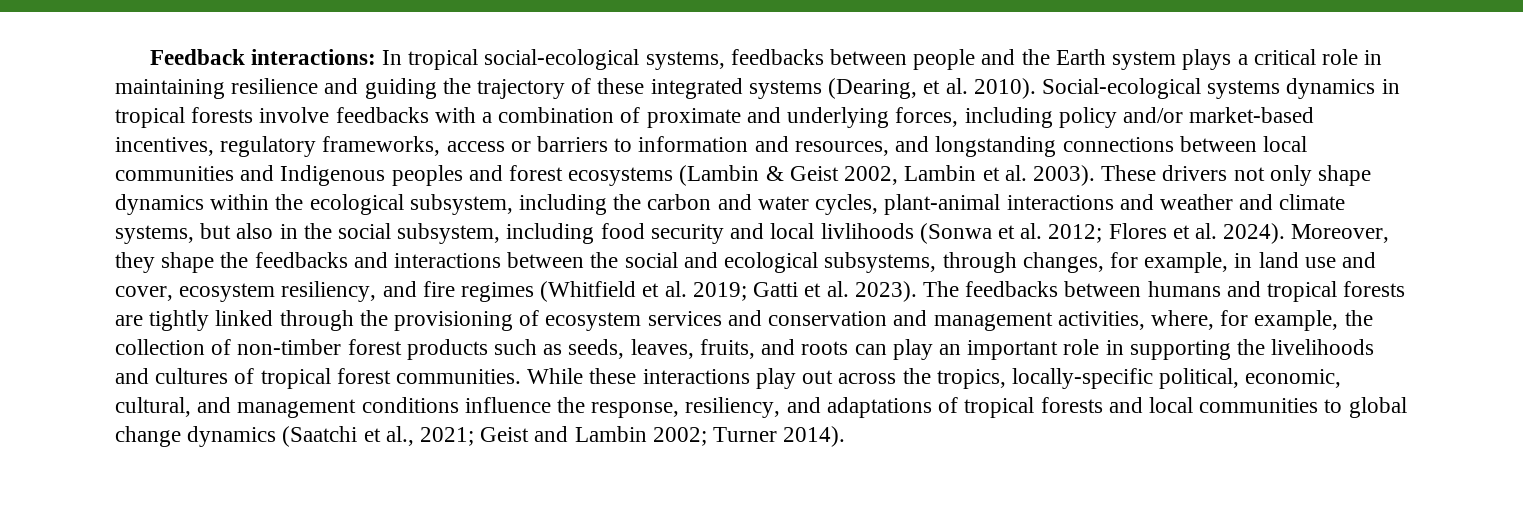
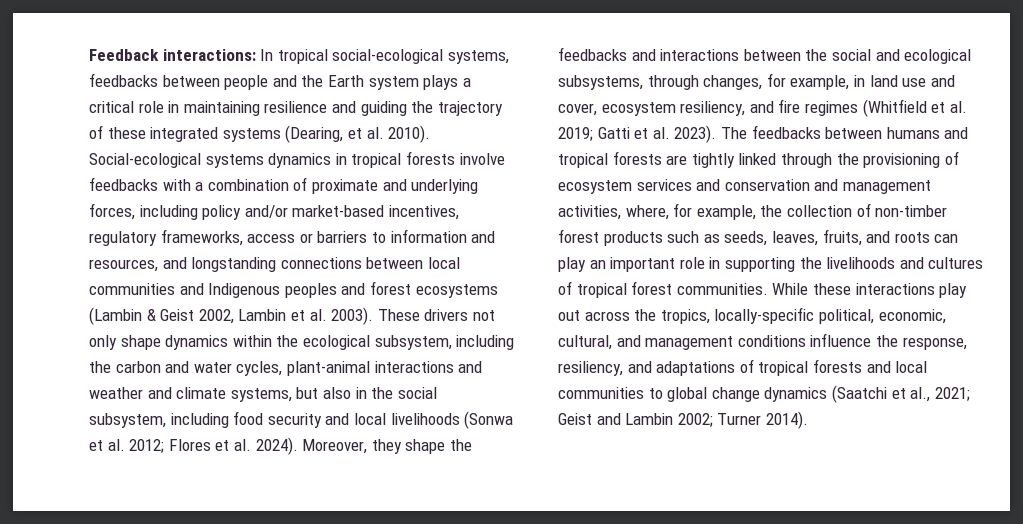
- These drivers not only shape dynamics within the ecological subsystem, including the carbon and water cycles, plant-animal interactions and weather and climate systems, but also in the social subsystem, including food security and local livlihoods (Sonwa et al. 2012; Flores et al. 2024).
+ These drivers not only shape dynamics within the ecological subsystem, including the carbon and water cycles, plant-animal interactions and weather and climate systems, but also in the social subsystem, including food security and local livelihoods (Sonwa et al. 2012; Flores et al. 2024).

